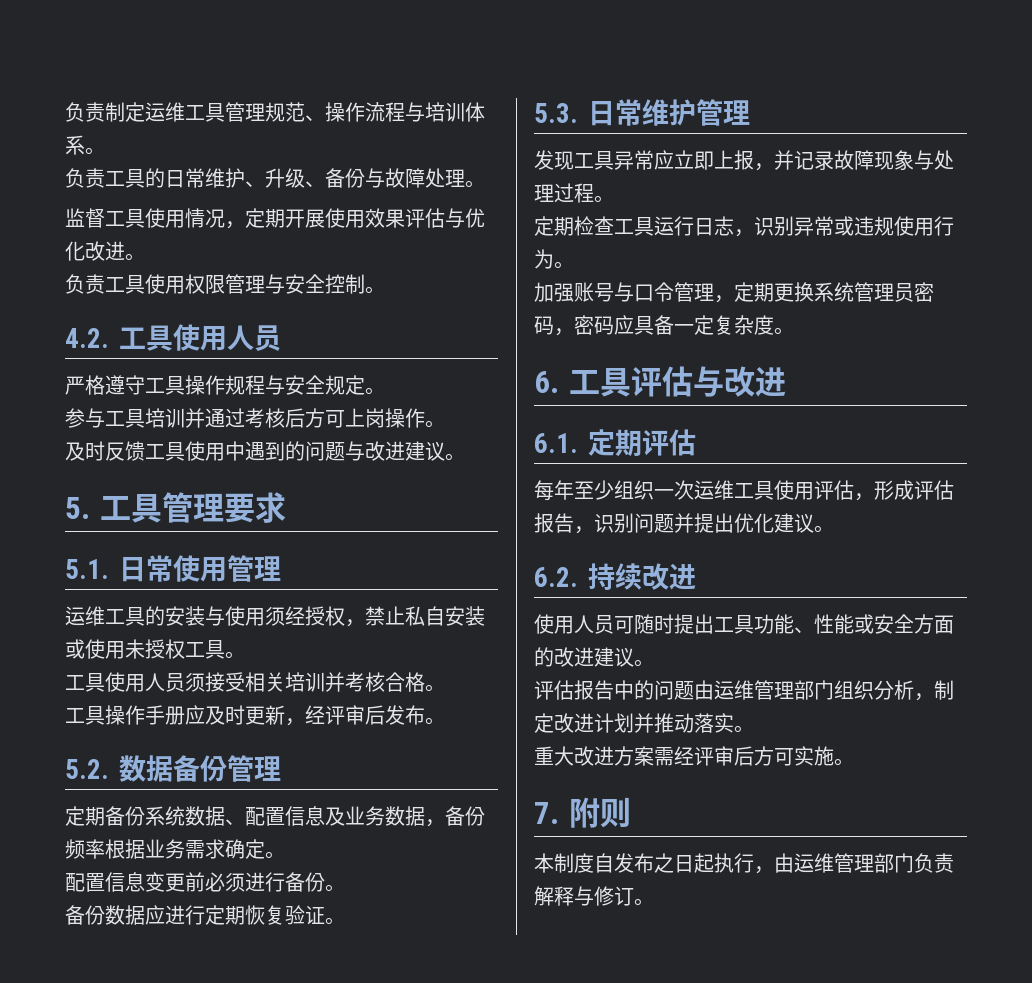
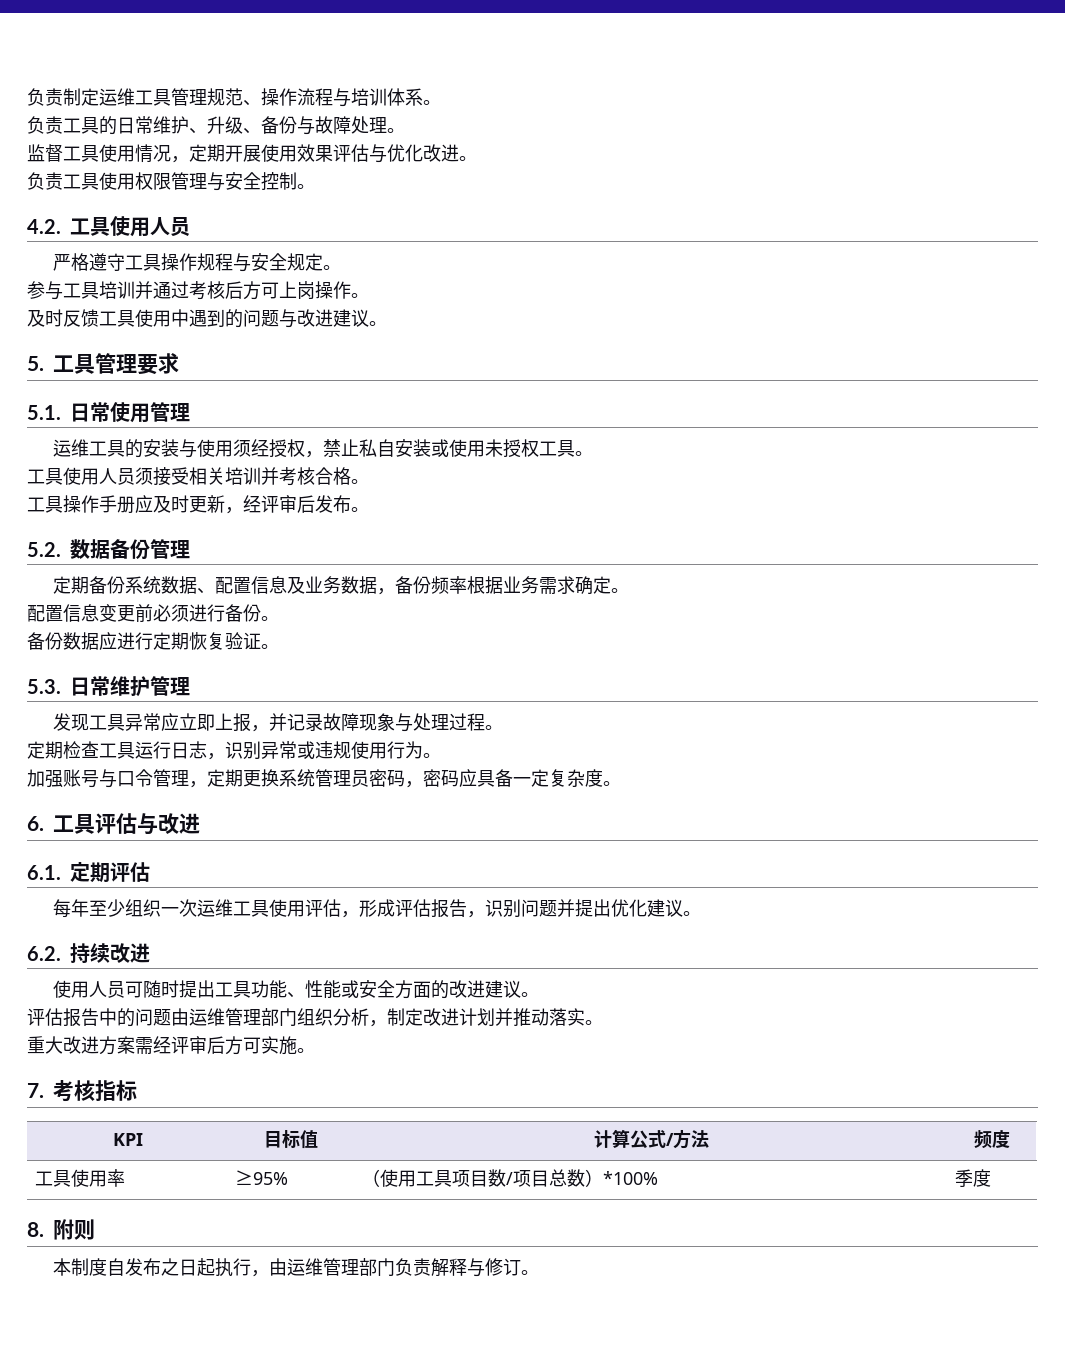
- 7.附则
+ 7.考核指标
+ KPI | 目标值 | 计算公式/方法 | 频度
+ 工具使用率 | ≥95% | （使用工具项目数/项目总数）*100% | 季度
+ 8.附则

